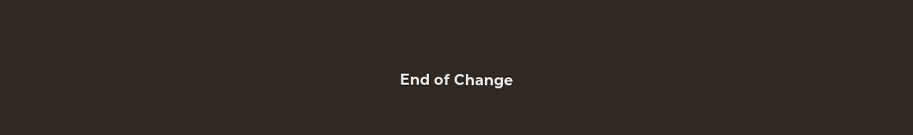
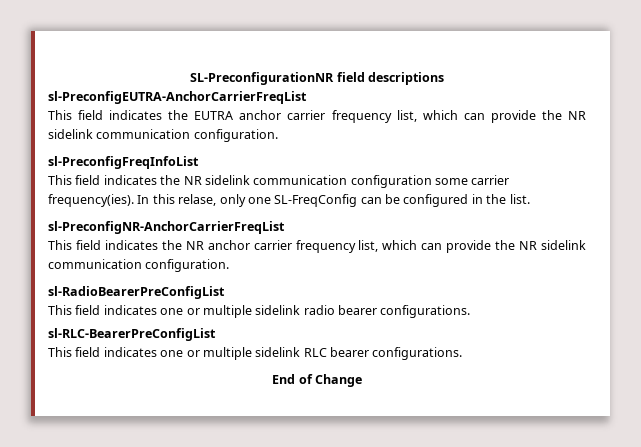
+ SL-PreconfigurationNR field descriptions
+ sl-PreconfigEUTRA-AnchorCarrierFreqList
+ This field indicates the EUTRA anchor carrier frequency list, which can provide the NR sidelink communication configuration.
+ sl-PreconfigFreqInfoList
+ This field indicates the NR sidelink communication configuration some carrier frequency(ies). In this relase, only one SL-FreqConfig can be configured in the list.
+ sl-PreconfigNR-AnchorCarrierFreqList
+ This field indicates the NR anchor carrier frequency list, which can provide the NR sidelink communication configuration.
+ sl-RadioBearerPreConfigList
+ This field indicates one or multiple sidelink radio bearer configurations.
+ sl-RLC-BearerPreConfigList
+ This field indicates one or multiple sidelink RLC bearer configurations.

